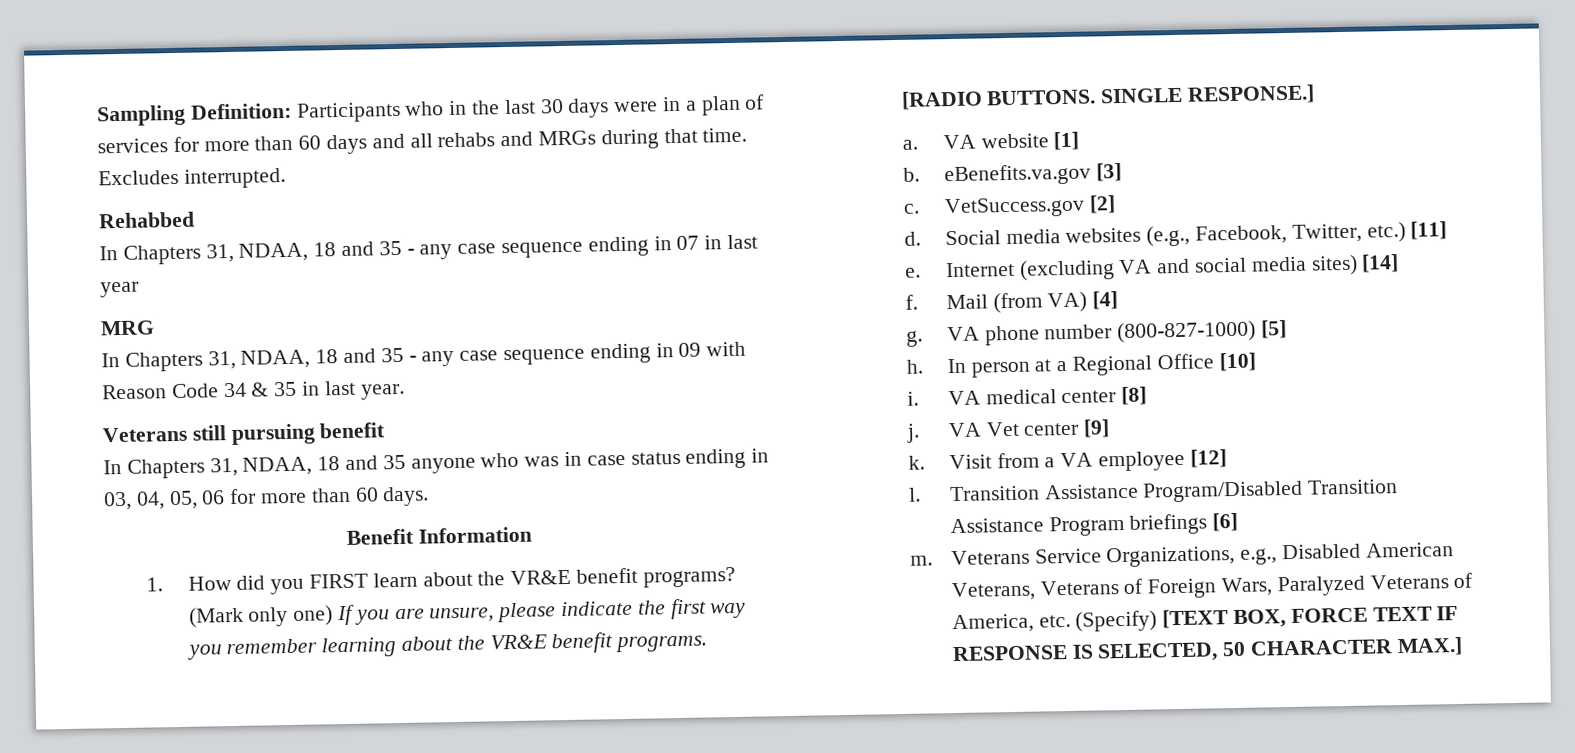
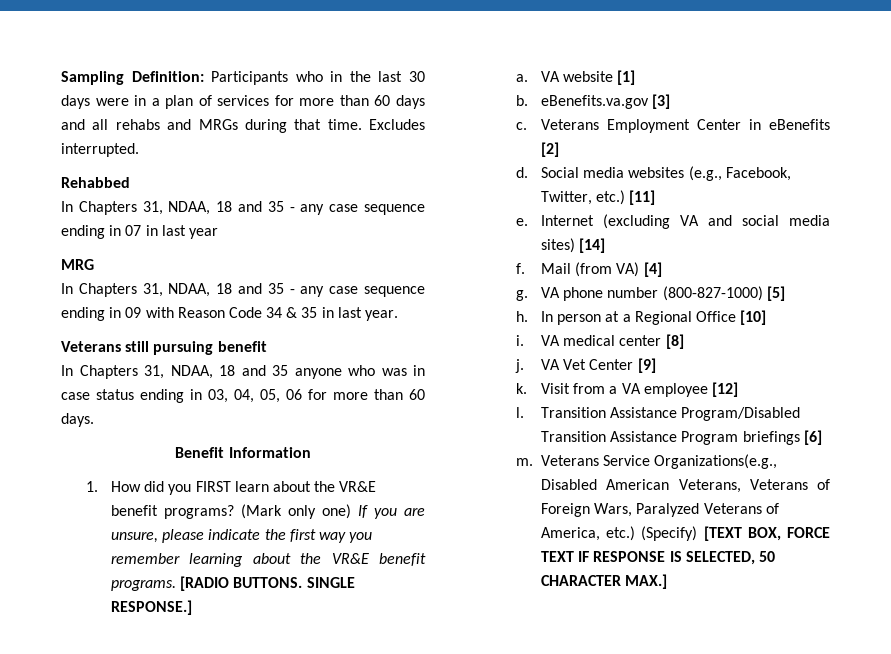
- VetSuccess.gov [2]
+ Veterans Employment Center in eBenefits [2]
- VA Vet center [9]
+ VA Vet Center [9]
- Veterans Service Organizations, e.g., Disabled American Veterans, Veterans of Foreign Wars, Paralyzed Veterans of America, etc. (Specify) [TEXT BOX, FORCE TEXT IF RESPONSE IS SELECTED, 50 CHARACTER MAX.]
+ Veterans Service Organizations(e.g., Disabled American Veterans, Veterans of Foreign Wars, Paralyzed Veterans of America, etc.) (Specify) [TEXT BOX, FORCE TEXT IF RESPONSE IS SELECTED, 50 CHARACTER MAX.]

